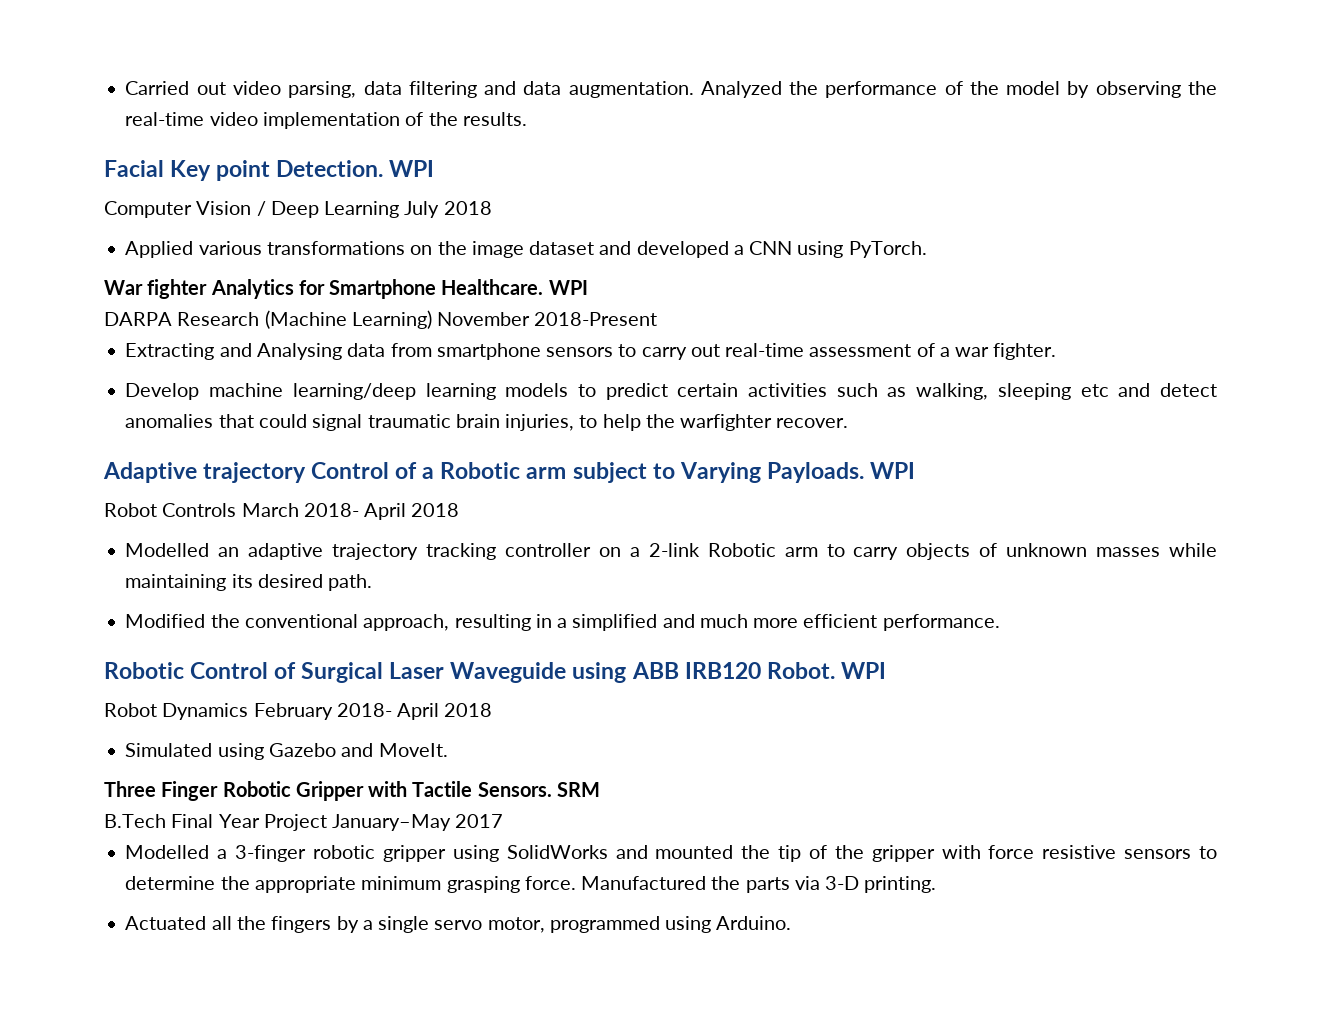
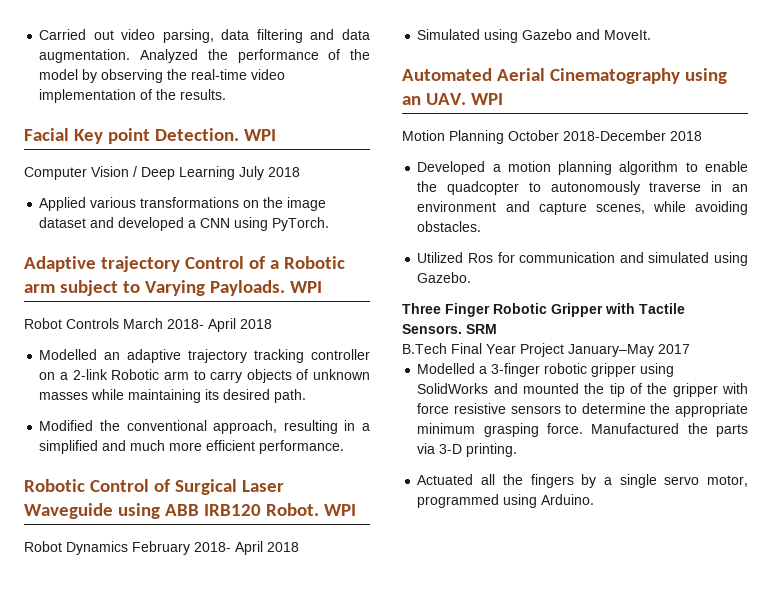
- War fighter Analytics for Smartphone Healthcare. WPI
- DARPA Research (Machine Learning) November 2018-Present
- Extracting and Analysing data from smartphone sensors to carry out real-time assessment of a war fighter.
- Develop machine learning/deep learning models to predict certain activities such as walking, sleeping etc and detect anomalies that could signal traumatic brain injuries, to help the warfighter recover.
+ Automated Aerial Cinematography using an UAV. WPI
+ Motion Planning October 2018-December 2018
+ Developed a motion planning algorithm to enable the quadcopter to autonomously traverse in an environment and capture scenes, while avoiding obstacles.
+ Utilized Ros for communication and simulated using Gazebo.

